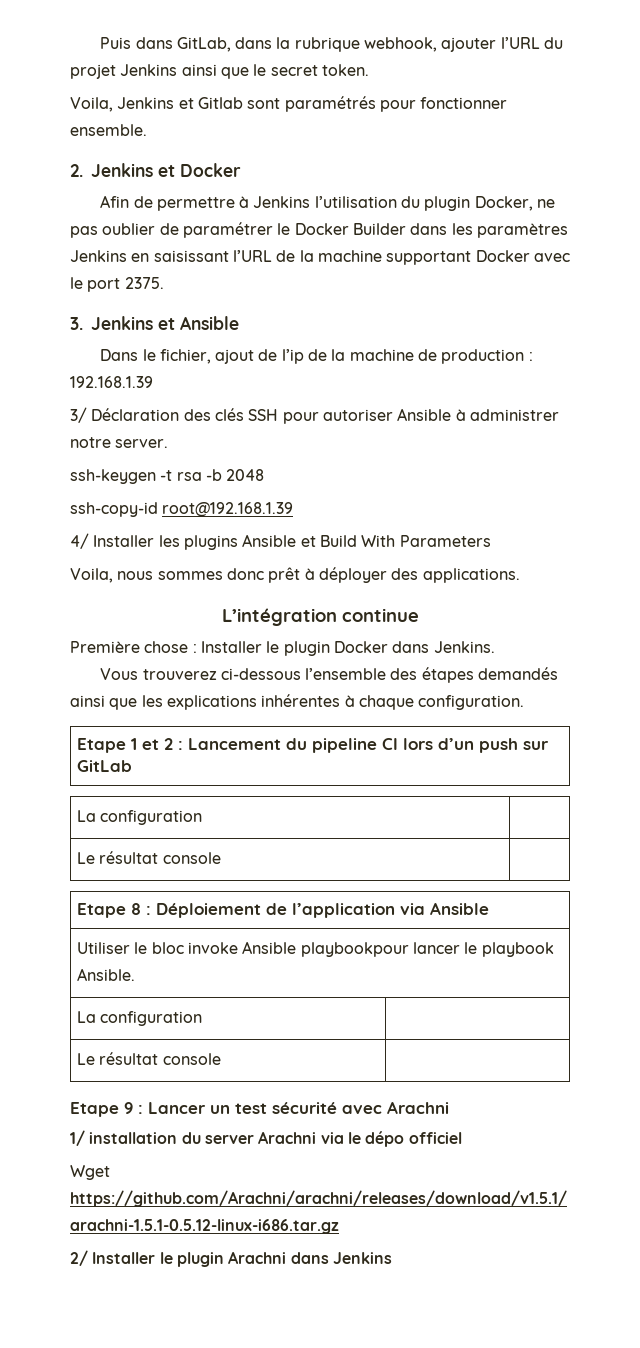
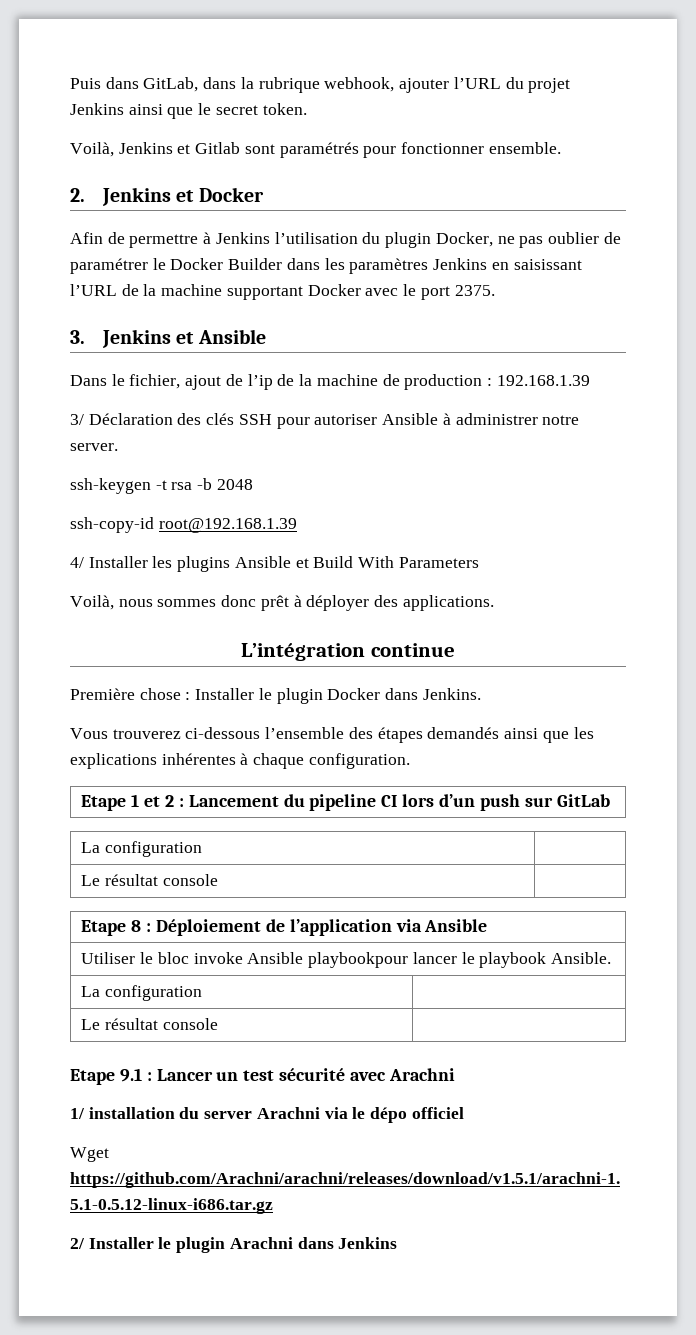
- Voila, Jenkins et Gitlab sont paramétrés pour fonctionner ensemble.
+ Voilà, Jenkins et Gitlab sont paramétrés pour fonctionner ensemble.
- Voila, nous sommes donc prêt à déployer des applications.
+ Voilà, nous sommes donc prêt à déployer des applications.
- Etape 9 : Lancer un test sécurité avec Arachni
+ Etape 9.1 : Lancer un test sécurité avec Arachni

